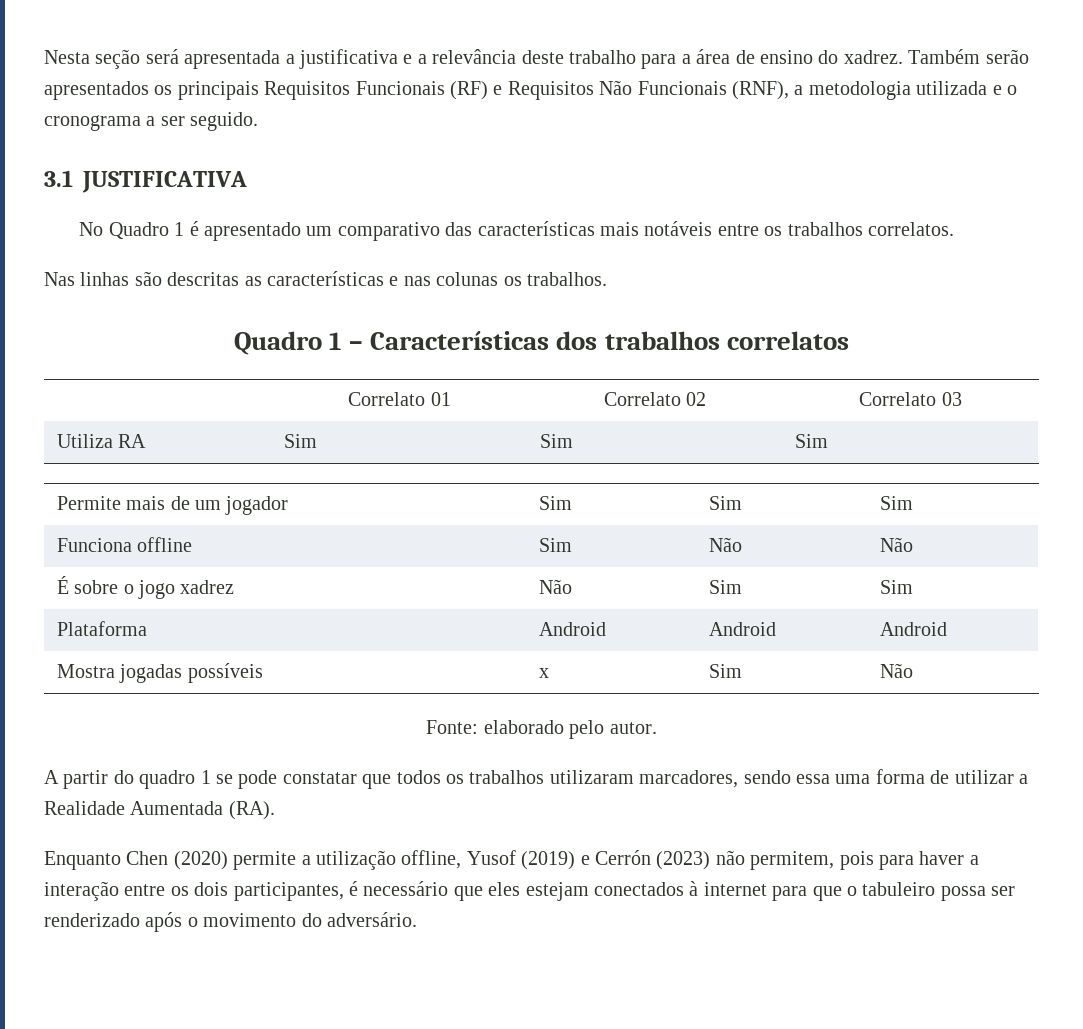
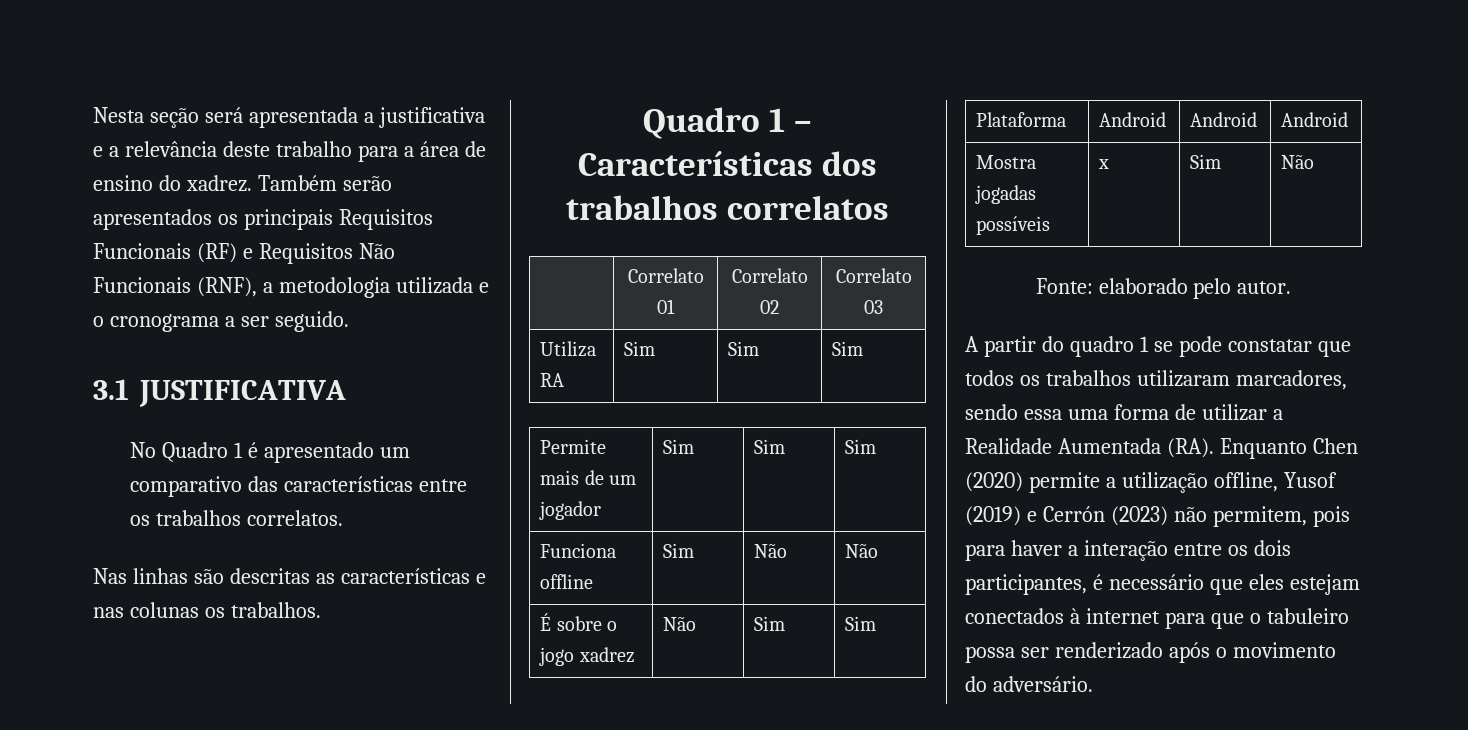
- No Quadro 1 é apresentado um comparativo das características mais notáveis entre os trabalhos correlatos.
+ No Quadro 1 é apresentado um comparativo das características entre os trabalhos correlatos.
- A partir do quadro 1 se pode constatar que todos os trabalhos utilizaram marcadores, sendo essa uma forma de utilizar a Realidade Aumentada (RA).
- Enquanto Chen (2020) permite a utilização offline, Yusof (2019) e Cerrón (2023) não permitem, pois para haver a interação entre os dois participantes, é necessário que eles estejam conectados à internet para que o tabuleiro possa ser renderizado após o movimento do adversário.
+ A partir do quadro 1 se pode constatar que todos os trabalhos utilizaram marcadores, sendo essa uma forma de utilizar a Realidade Aumentada (RA). Enquanto Chen (2020) permite a utilização offline, Yusof (2019) e Cerrón (2023) não permitem, pois para haver a interação entre os dois participantes, é necessário que eles estejam conectados à internet para que o tabuleiro possa ser renderizado após o movimento do adversário.

